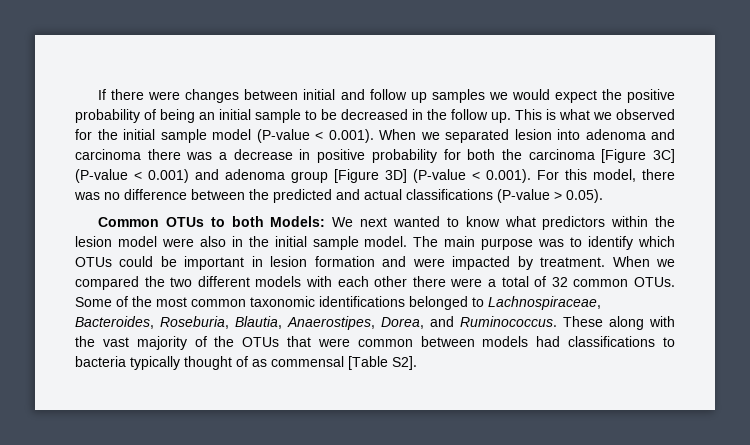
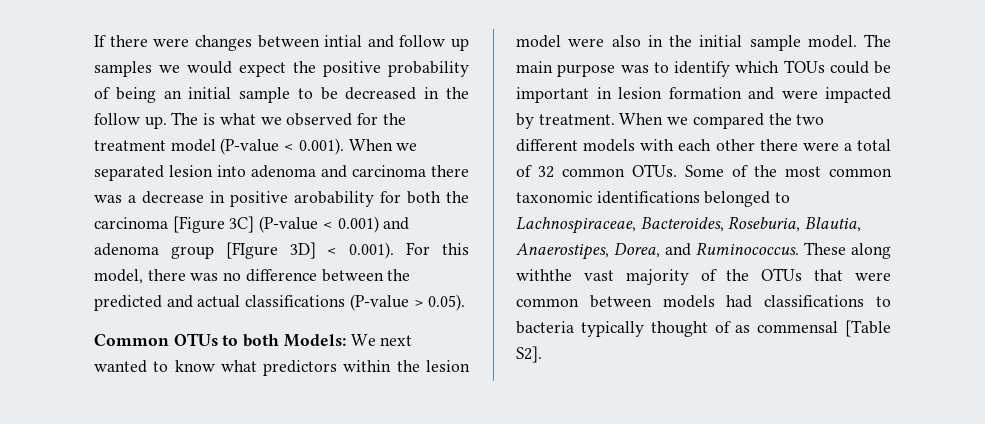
- If there were changes between initial and follow up samples we would expect the positive probability of being an initial sample to be decreased in the follow up.
+ If there were changes between intial and follow up samples we would expect the positive probability of being an initial sample to be decreased in the follow up.
- This is what we observed for the initial sample model (P-value < 0.001). When we separated lesion into adenoma and carcinoma there was a decrease in positive probability for both the carcinoma [Figure 3C] (P-value < 0.001) and adenoma group [Figure 3D] (P-value < 0.001). For this model, there was no difference between the predicted and actual classifications (P-value > 0.05).
+ The is what we observed for the treatment model (P-value < 0.001). When we separated lesion into adenoma and carcinoma there was a decrease in positive arobability for both the carcinoma [Figure 3C] (P-value < 0.001) and adenoma group [FIgure 3D] < 0.001). For this model, there was no difference between the predicted and actual classifications (P-value > 0.05).
- The main purpose was to identify which OTUs could be important in lesion formation and were impacted by treatment.
+ The main purpose was to identify which TOUs could be important in lesion formation and were impacted by treatment.
- These along with the vast majority of the OTUs that were common between models had classifications to bacteria typically thought of as commensal [Table S2].
+ These along withthe vast majority of the OTUs that were common between models had classifications to bacteria typically thought of as commensal [Table S2].

